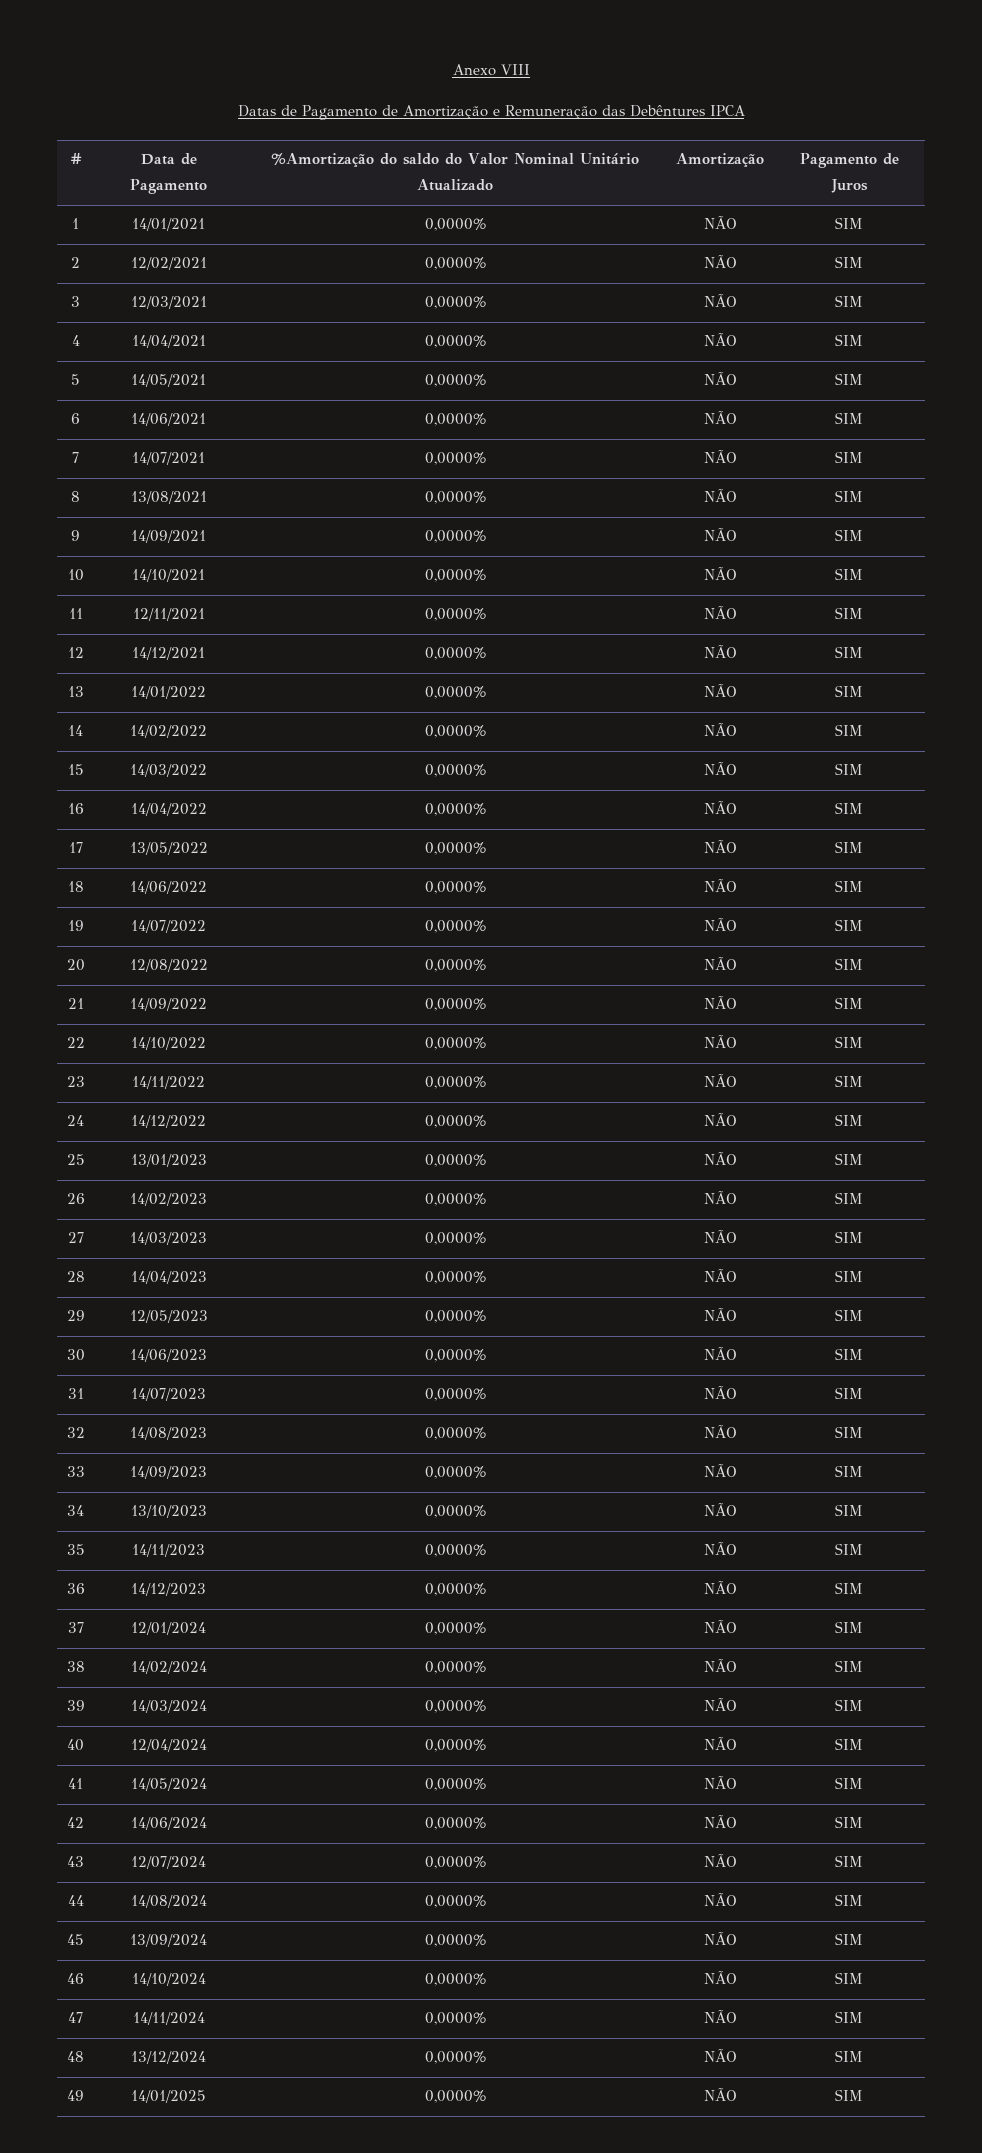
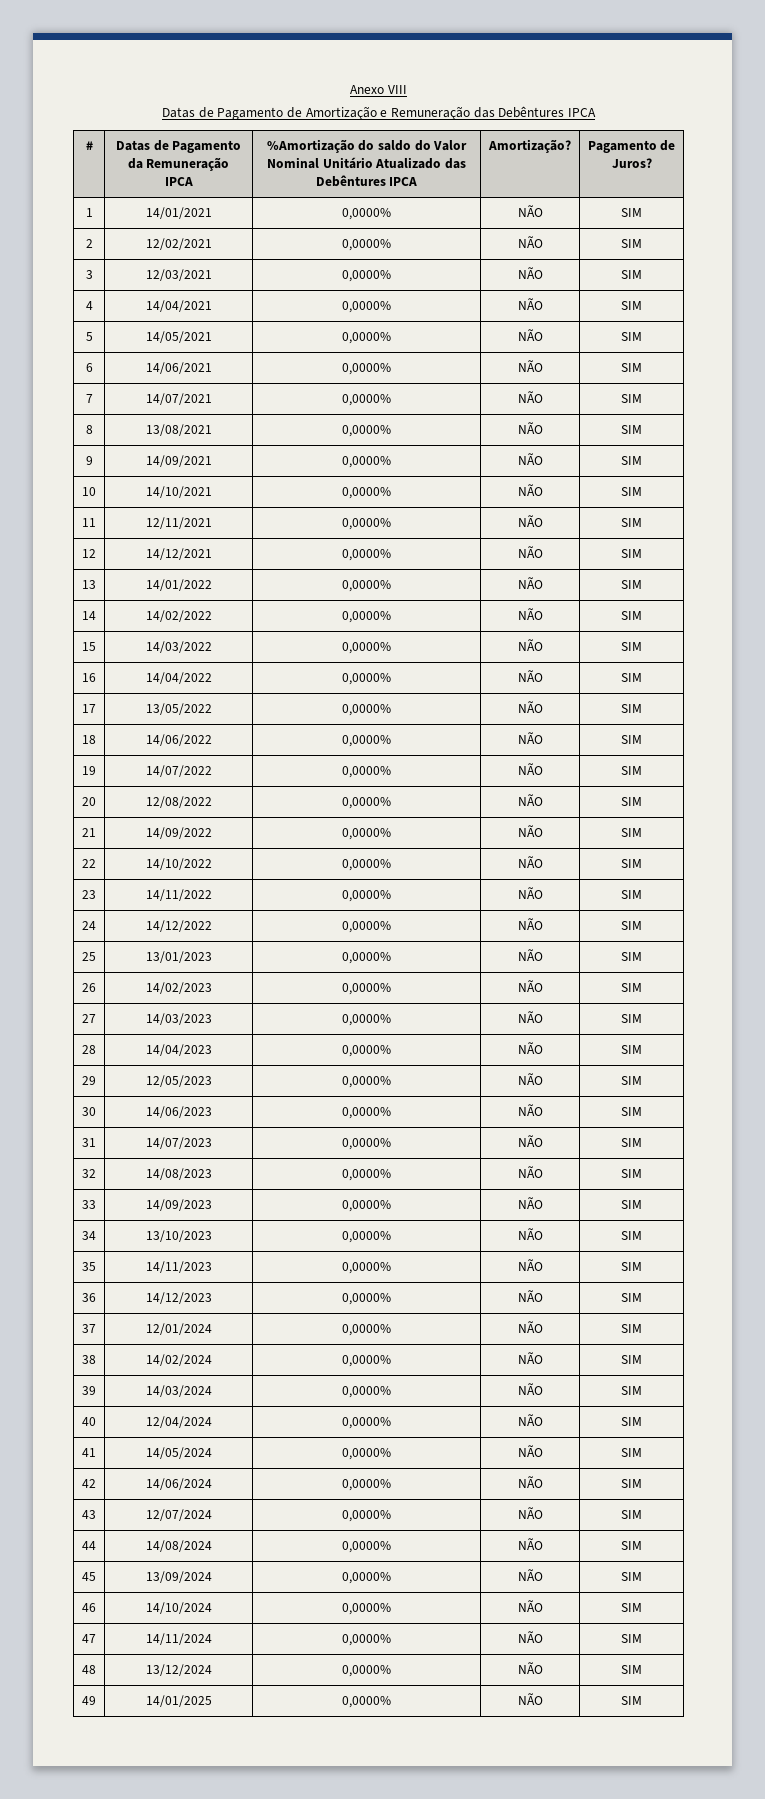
- # | Data de Pagamento | %Amortização do saldo do Valor Nominal Unitário Atualizado | Amortização | Pagamento de Juros
+ # | Datas de Pagamento da Remuneração IPCA | %Amortização do saldo do Valor Nominal Unitário Atualizado das Debêntures IPCA | Amortização? | Pagamento de Juros?

